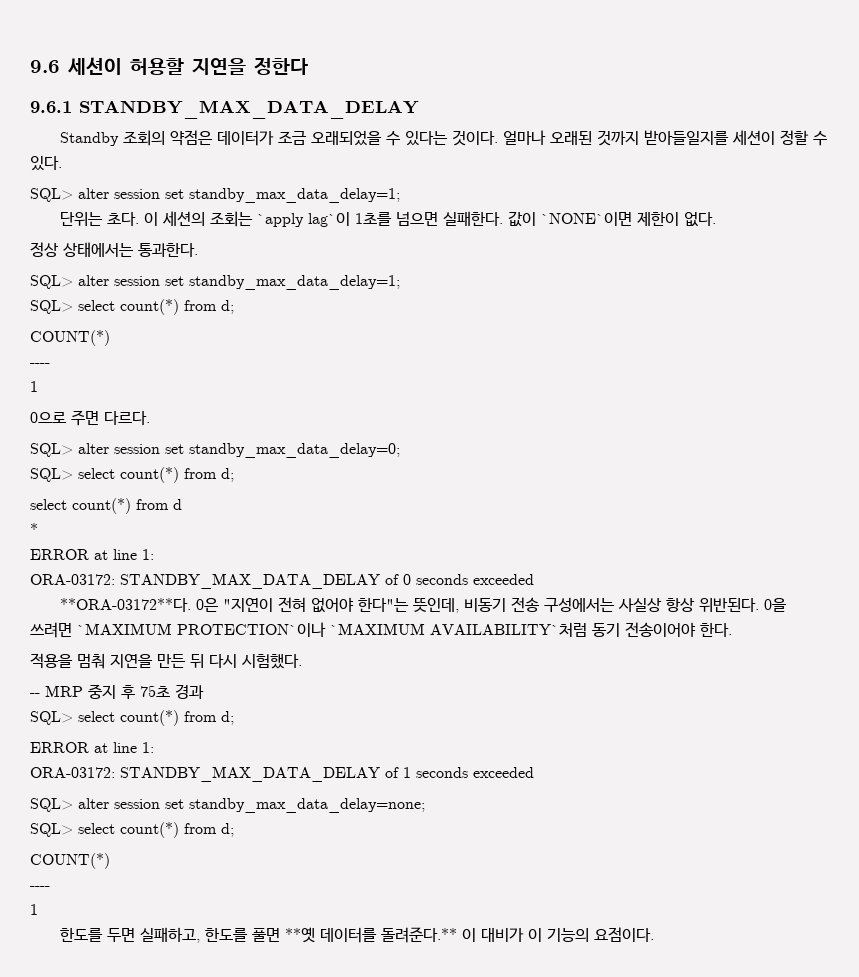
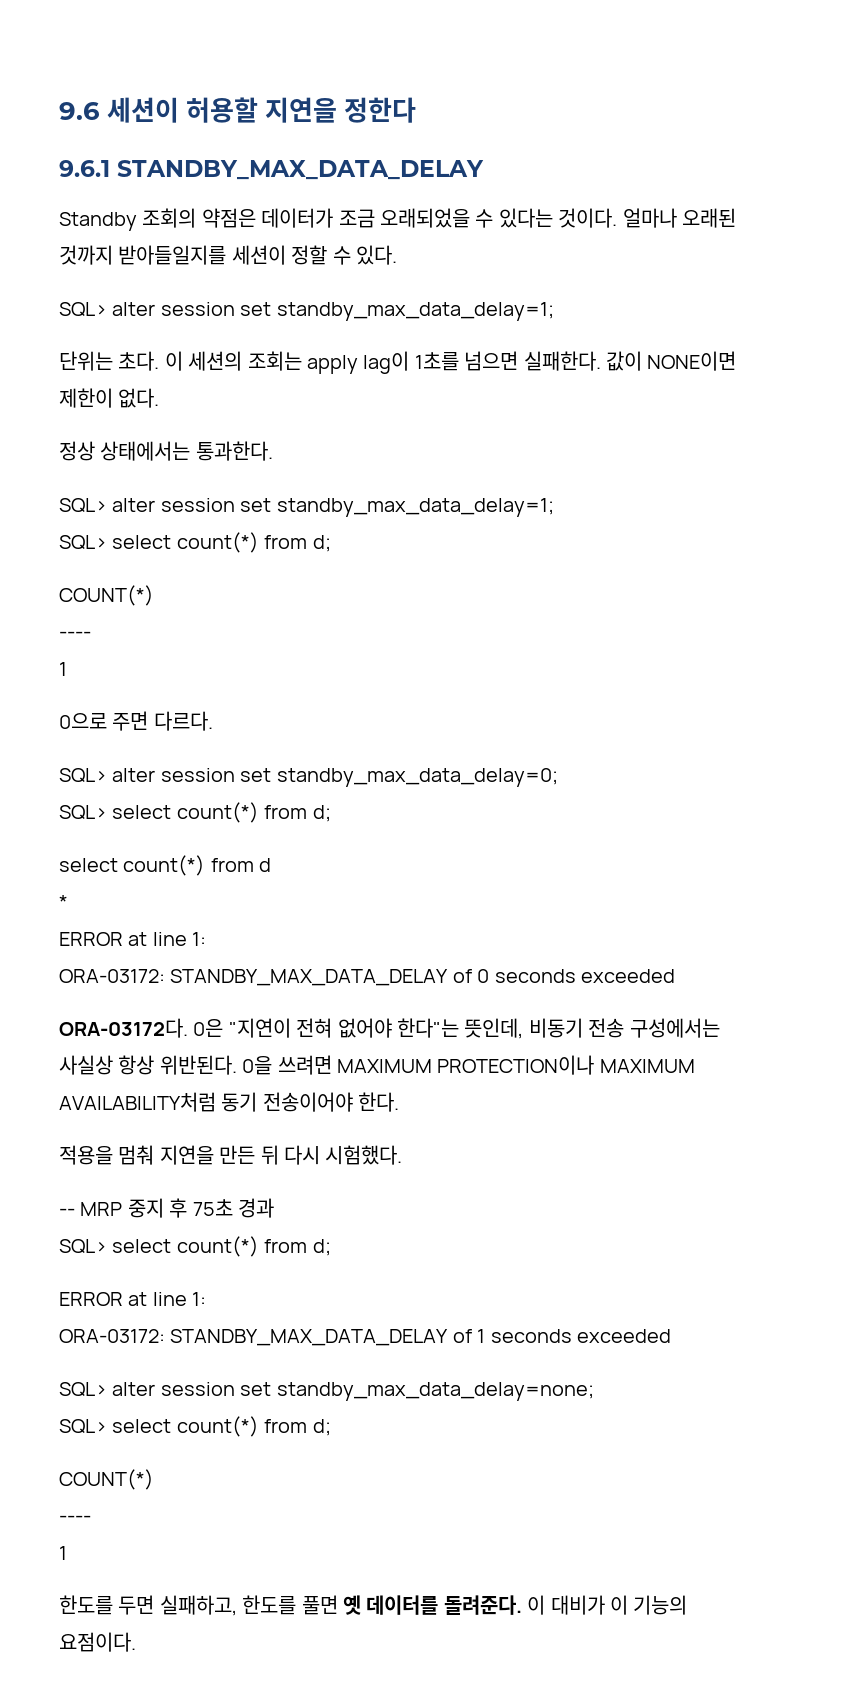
- 이 세션의 조회는 `apply lag`이 1초를 넘으면 실패한다.
+ 이 세션의 조회는 apply lag이 1초를 넘으면 실패한다.
- 값이 `NONE`이면 제한이 없다.
+ 값이 NONE이면 제한이 없다.
- **ORA-03172**다.
+ ORA-03172다.
- 0을 쓰려면 `MAXIMUM PROTECTION`이나 `MAXIMUM AVAILABILITY`처럼 동기 전송이어야 한다.
+ 0을 쓰려면 MAXIMUM PROTECTION이나 MAXIMUM AVAILABILITY처럼 동기 전송이어야 한다.
- 한도를 두면 실패하고, 한도를 풀면 **옛 데이터를 돌려준다.** 이 대비가 이 기능의 요점이다.
+ 한도를 두면 실패하고, 한도를 풀면 옛 데이터를 돌려준다. 이 대비가 이 기능의 요점이다.

